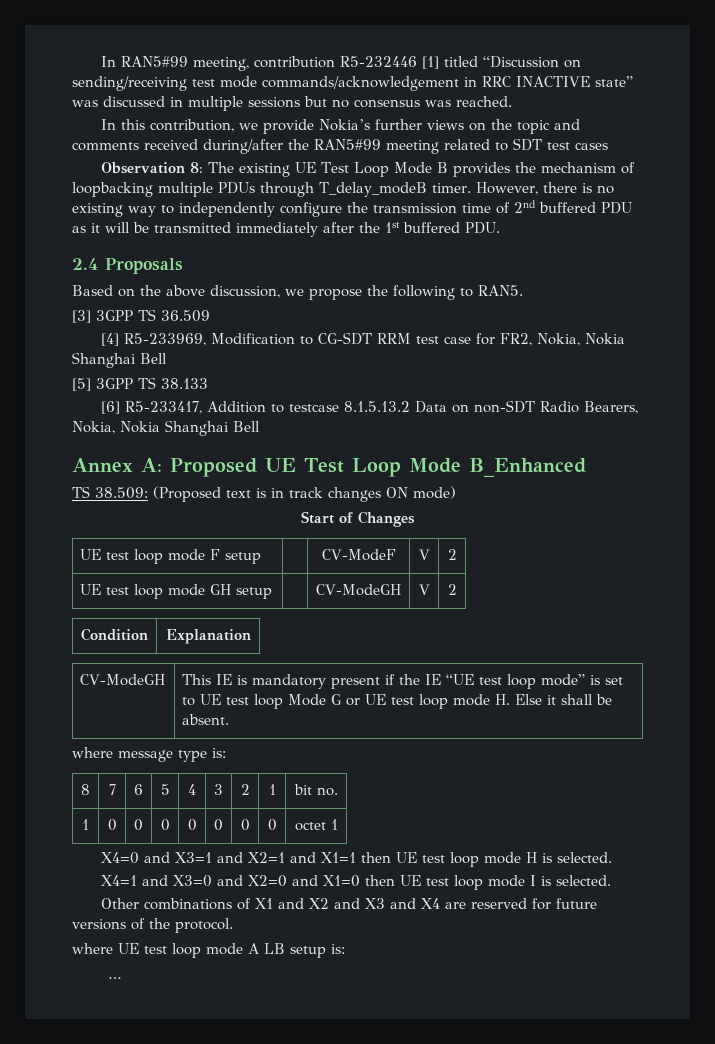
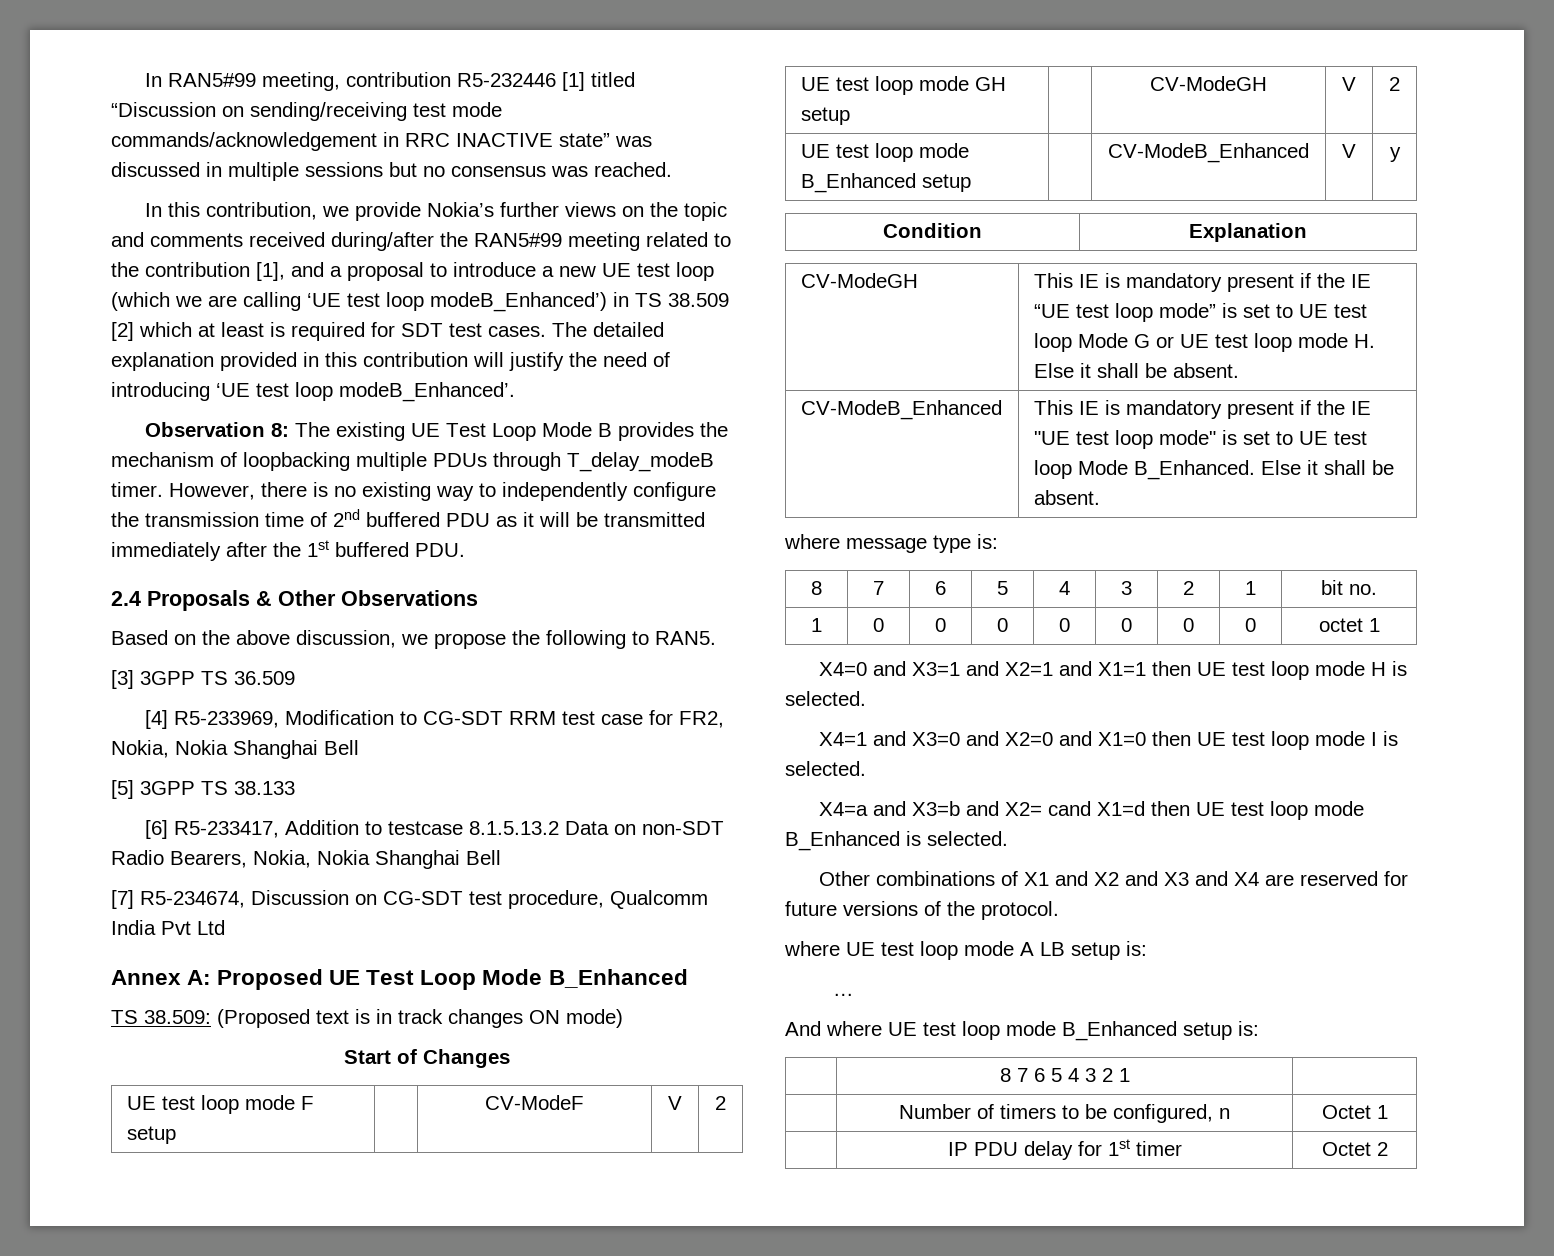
- In this contribution, we provide Nokia’s further views on the topic and comments received during/after the RAN5#99 meeting related to SDT test cases
+ In this contribution, we provide Nokia’s further views on the topic and comments received during/after the RAN5#99 meeting related to the contribution [1], and a proposal to introduce a new UE test loop (which we are calling ‘UE test loop modeB_Enhanced’) in TS 38.509 [2] which at least is required for SDT test cases. The detailed explanation provided in this contribution will justify the need of introducing ‘UE test loop modeB_Enhanced’.
- 2.4 Proposals
+ 2.4 Proposals & Other Observations
+ [7] R5-234674, Discussion on CG-SDT test procedure, Qualcomm India Pvt Ltd
+ UE test loop mode B_Enhanced setup | | CV-ModeB_Enhanced | V | y
+ CV-ModeB_Enhanced | This IE is mandatory present if the IE "UE test loop mode" is set to UE test loop Mode B_Enhanced. Else it shall be absent.
+ X4=a and X3=b and X2= cand X1=d then UE test loop mode B_Enhanced is selected.
+ And where UE test loop mode B_Enhanced setup is:
+ | 8 7 6 5 4 3 2 1 |
+ | Number of timers to be configured, n | Octet 1
+ | IP PDU delay for 1st timer | Octet 2

